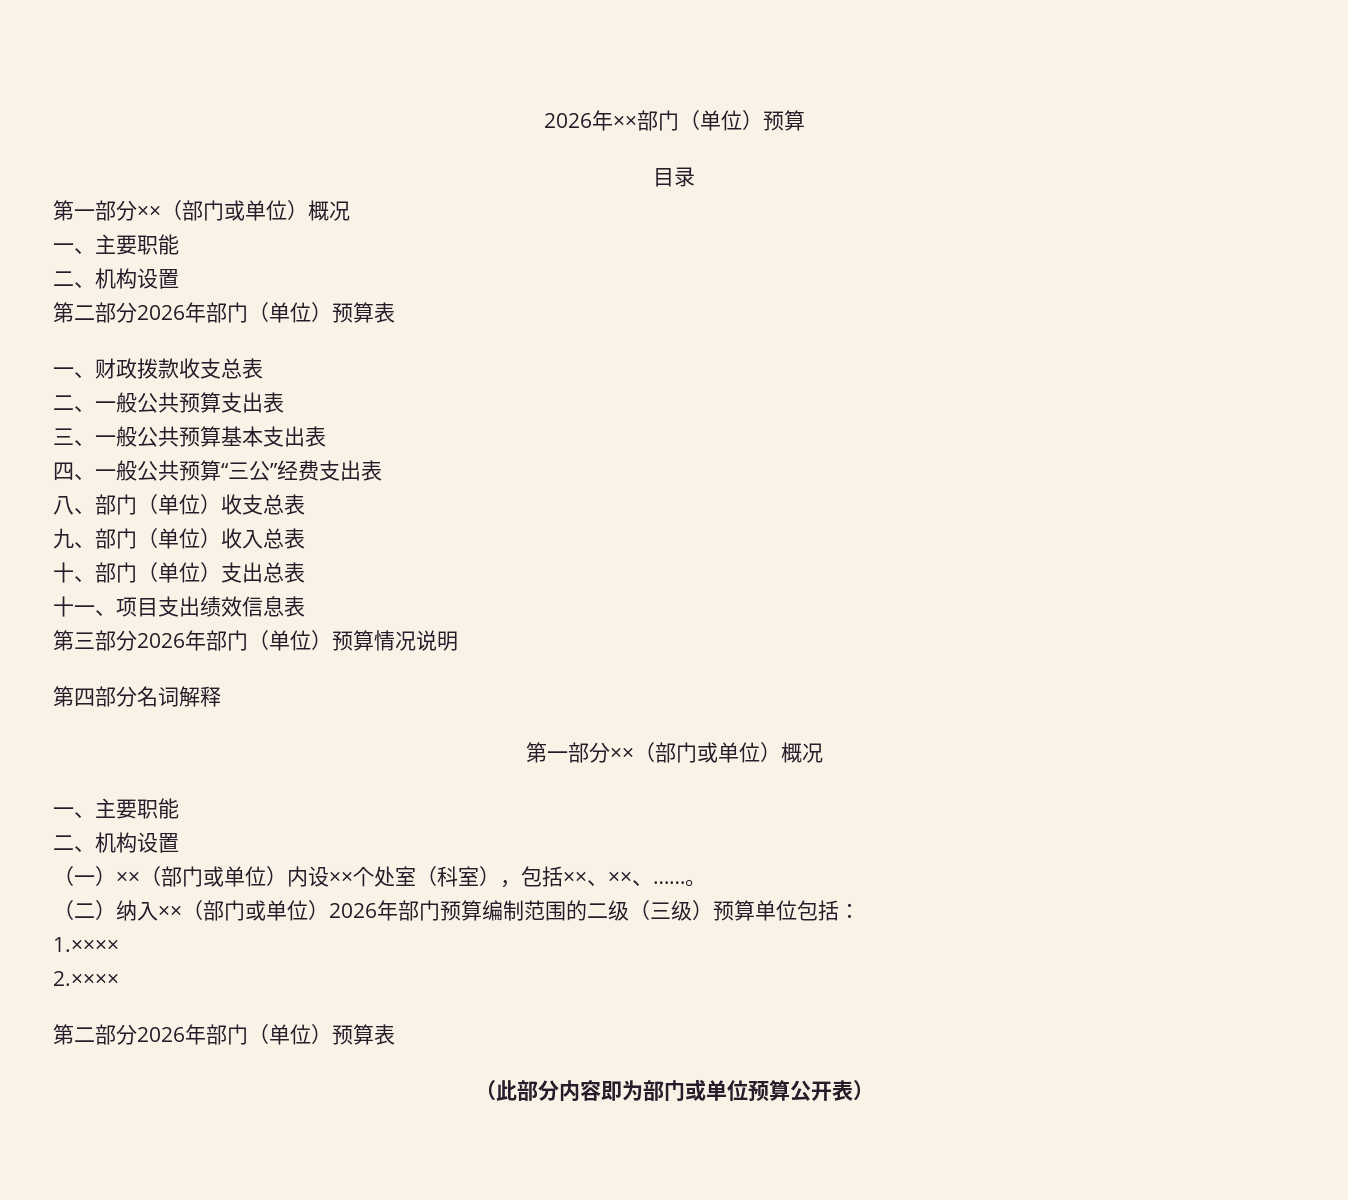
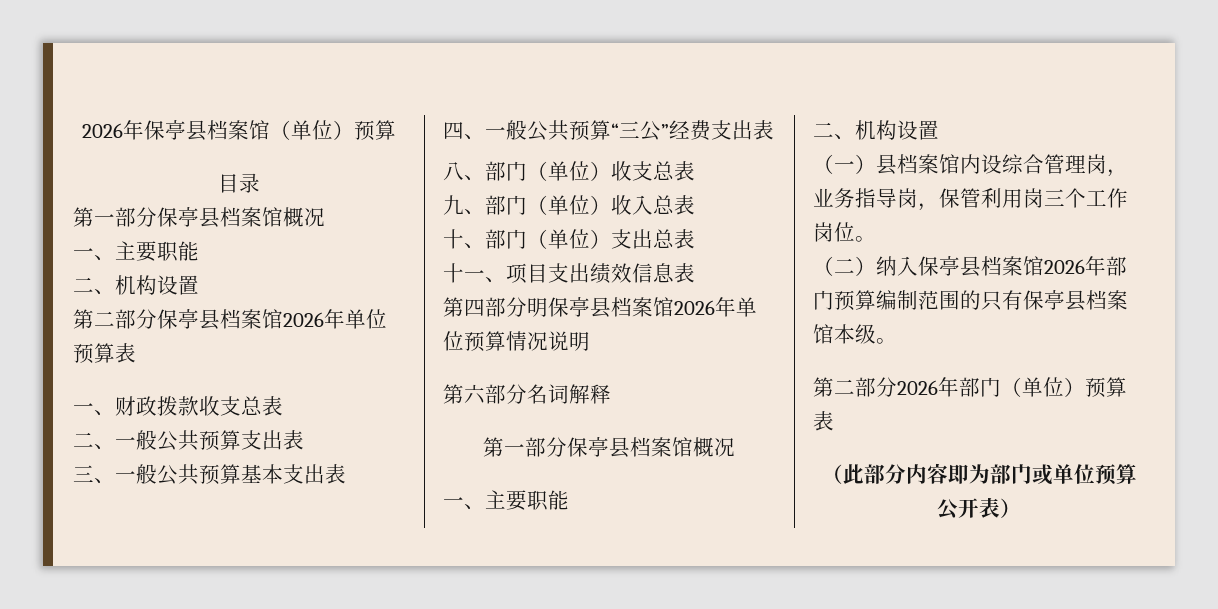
- 2026年××部门（单位）预算
+ 2026年保亭县档案馆（单位）预算
  目录
- 第一部分××（部门或单位）概况
+ 第一部分保亭县档案馆概况
  一、主要职能
  二、机构设置
- 第二部分2026年部门（单位）预算表
+ 第二部分保亭县档案馆2026年单位预算表
- 第三部分2026年部门（单位）预算情况说明
+ 第四部分明保亭县档案馆2026年单位预算情况说明
- 第四部分名词解释
- 第一部分××（部门或单位）概况
+ 第六部分名词解释
+ 第一部分保亭县档案馆概况
- （一）××（部门或单位）内设××个处室（科室），包括××、××、……。
+ （一）县档案馆内设综合管理岗，业务指导岗，保管利用岗三个工作岗位。
- （二）纳入××（部门或单位）2026年部门预算编制范围的二级（三级）预算单位包括：
- 1.××××
- 2.××××
+ （二）纳入保亭县档案馆2026年部门预算编制范围的只有保亭县档案馆本级。

